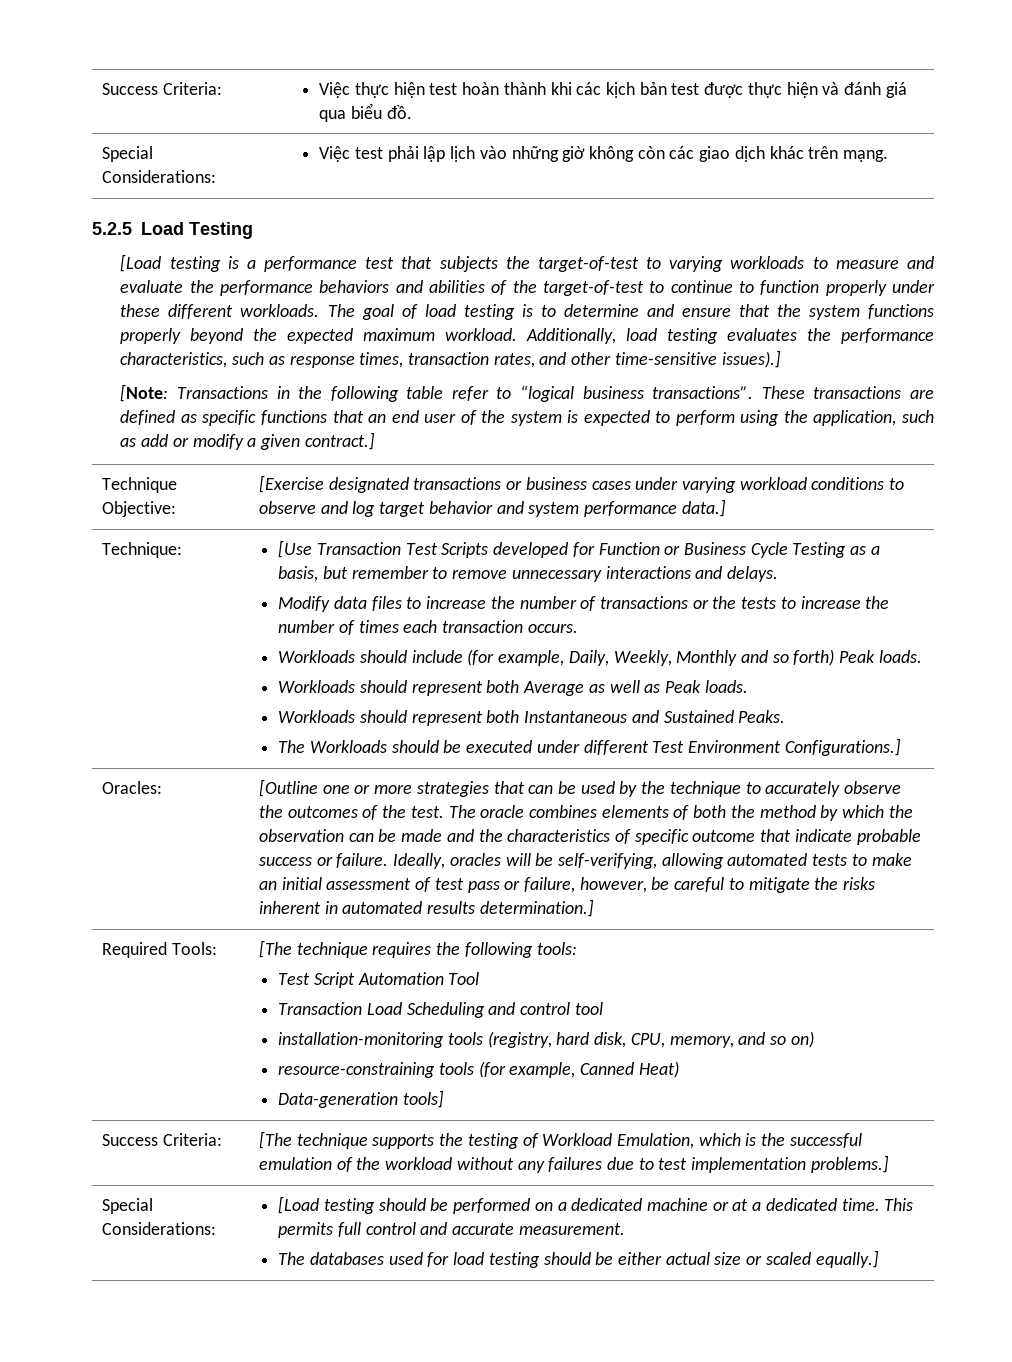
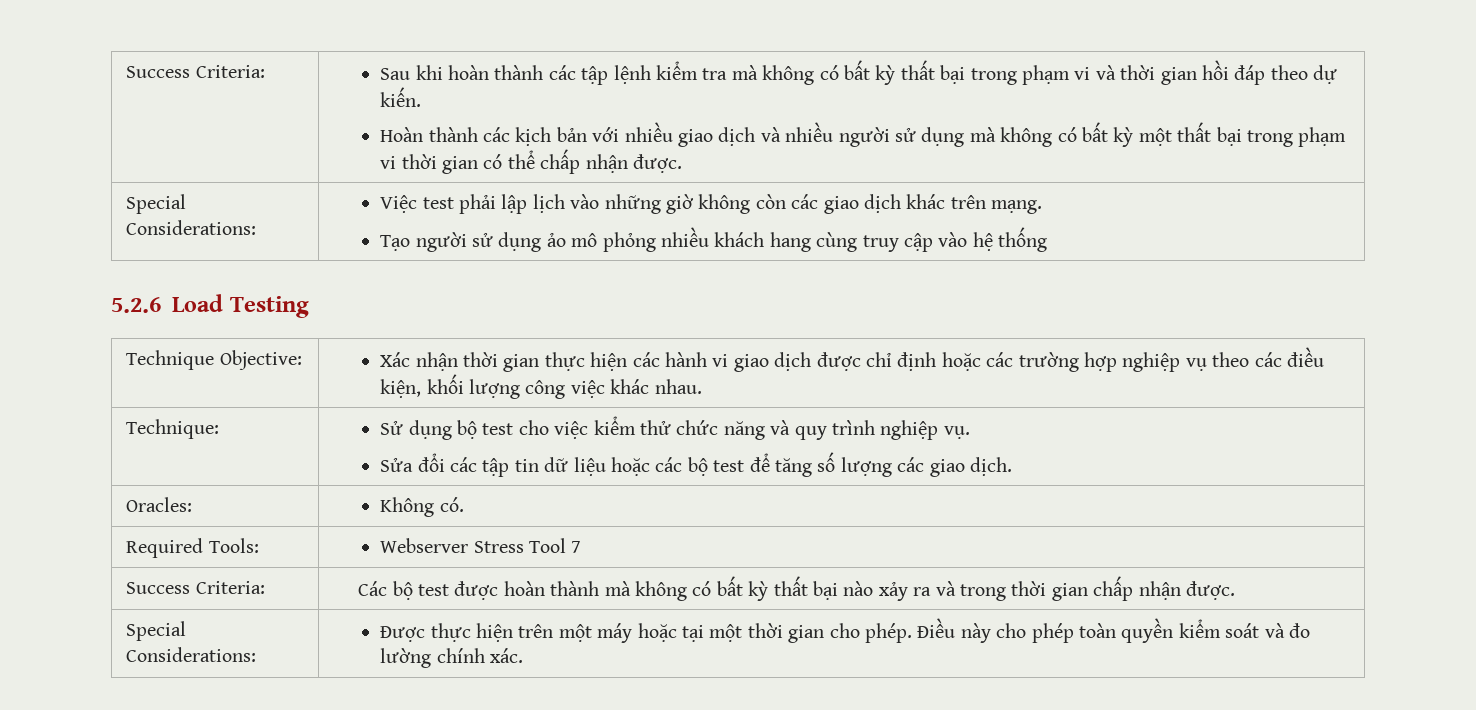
- Success Criteria: | Việc thực hiện test hoàn thành khi các kịch bản test được thực hiện và đánh giá qua biểu đồ.
+ Success Criteria: | Sau khi hoàn thành các tập lệnh kiểm tra mà không có bất kỳ thất bại trong phạm vi và thời gian hồi đáp theo dự kiến.
+ Hoàn thành các kịch bản với nhiều giao dịch và nhiều người sử dụng mà không có bất kỳ một thất bại trong phạm vi thời gian có thể chấp nhận được.
  Special Considerations: | Việc test phải lập lịch vào những giờ không còn các giao dịch khác trên mạng.
- 5.2.5 Load Testing
- [Load testing is a performance test that subjects the target-of-test to varying workloads to measure and evaluate the performance behaviors and abilities of the target-of-test to continue to function properly under these different workloads. The goal of load testing is to determine and ensure that the system functions properly beyond the expected maximum workload. Additionally, load testing evaluates the performance characteristics, such as response times, transaction rates, and other time-sensitive issues).]
- [Note: Transactions in the following table refer to “logical business transactions”. These transactions are defined as specific functions that an end user of the system is expected to perform using the application, such as add or modify a given contract.]
- Technique Objective: | [Exercise designated transactions or business cases under varying workload conditions to observe and log target behavior and system performance data.]
- Technique: | [Use Transaction Test Scripts developed for Function or Business Cycle Testing as a basis, but remember to remove unnecessary interactions and delays.
- Modify data files to increase the number of transactions or the tests to increase the number of times each transaction occurs.
- Workloads should include (for example, Daily, Weekly, Monthly and so forth) Peak loads.
- Workloads should represent both Average as well as Peak loads.
- Workloads should represent both Instantaneous and Sustained Peaks.
- The Workloads should be executed under different Test Environment Configurations.]
- Oracles: | [Outline one or more strategies that can be used by the technique to accurately observe the outcomes of the test. The oracle combines elements of both the method by which the observation can be made and the characteristics of specific outcome that indicate probable success or failure. Ideally, oracles will be self-verifying, allowing automated tests to make an initial assessment of test pass or failure, however, be careful to mitigate the risks inherent in automated results determination.]
- Required Tools: | [The technique requires the following tools:
- Test Script Automation Tool
- Transaction Load Scheduling and control tool
- installation-monitoring tools (registry, hard disk, CPU, memory, and so on)
- resource-constraining tools (for example, Canned Heat)
- Data-generation tools]
- Success Criteria: | [The technique supports the testing of Workload Emulation, which is the successful emulation of the workload without any failures due to test implementation problems.]
- Special Considerations: | [Load testing should be performed on a dedicated machine or at a dedicated time. This permits full control and accurate measurement.
- The databases used for load testing should be either actual size or scaled equally.]
+ Tạo người sử dụng ảo mô phỏng nhiều khách hang cùng truy cập vào hệ thống
+ 5.2.6 Load Testing
+ Technique Objective: | Xác nhận thời gian thực hiện các hành vi giao dịch được chỉ định hoặc các trường hợp nghiệp vụ theo các điều kiện, khối lượng công việc khác nhau.
+ Technique: | Sử dụng bộ test cho việc kiểm thử chức năng và quy trình nghiệp vụ.
+ Sửa đổi các tập tin dữ liệu hoặc các bộ test để tăng số lượng các giao dịch.
+ Oracles: | Không có.
+ Required Tools: | Webserver Stress Tool 7
+ Success Criteria: | Các bộ test được hoàn thành mà không có bất kỳ thất bại nào xảy ra và trong thời gian chấp nhận được.
+ Special Considerations: | Được thực hiện trên một máy hoặc tại một thời gian cho phép. Điều này cho phép toàn quyền kiểm soát và đo lường chính xác.

